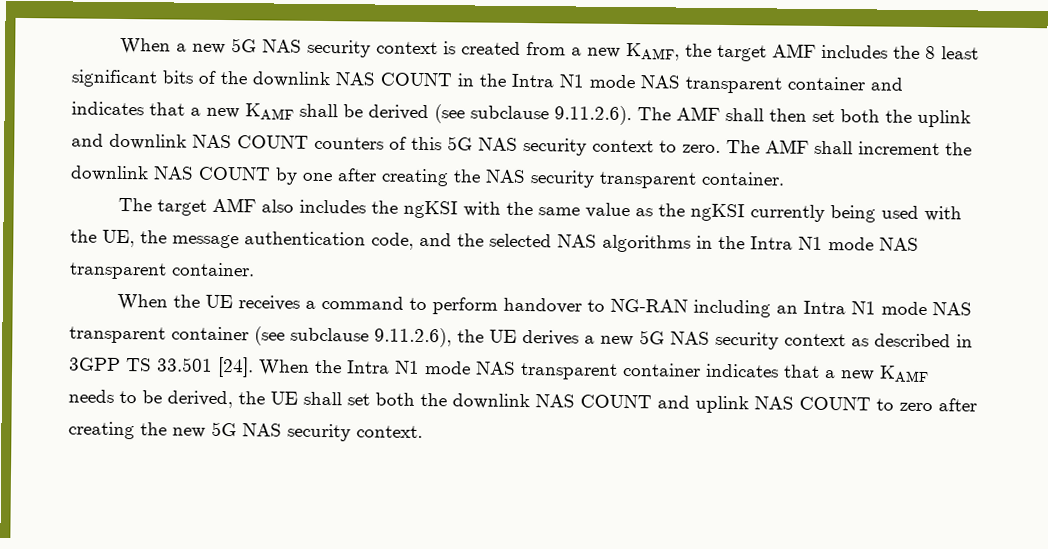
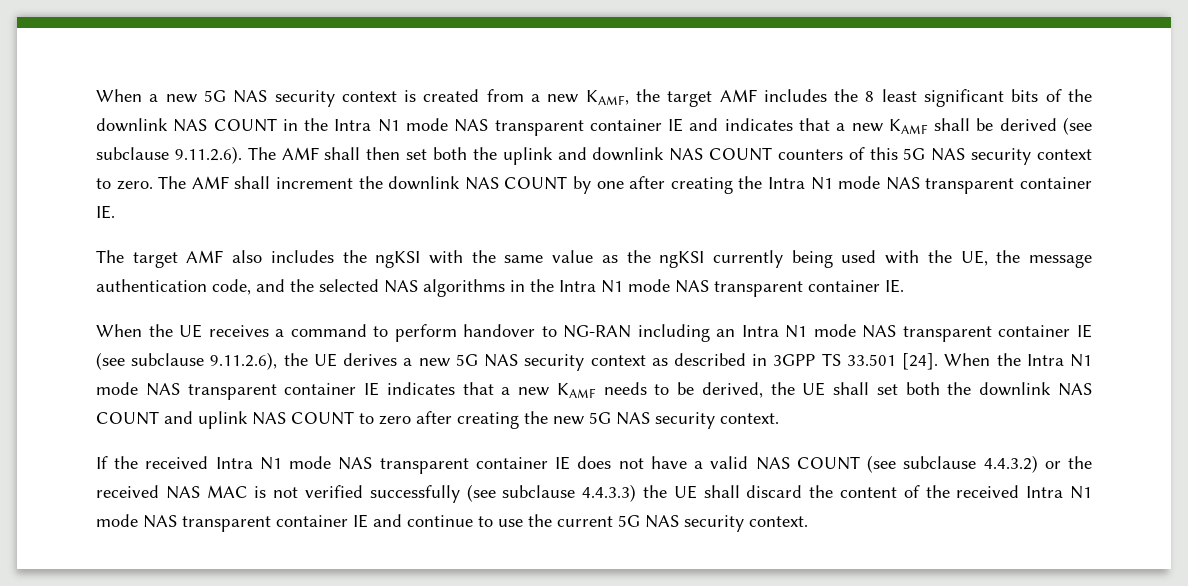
- When a new 5G NAS security context is created from a new KAMF, the target AMF includes the 8 least significant bits of the downlink NAS COUNT in the Intra N1 mode NAS transparent container and indicates that a new KAMF shall be derived (see subclause 9.11.2.6). The AMF shall then set both the uplink and downlink NAS COUNT counters of this 5G NAS security context to zero.
+ When a new 5G NAS security context is created from a new KAMF, the target AMF includes the 8 least significant bits of the downlink NAS COUNT in the Intra N1 mode NAS transparent container IE and indicates that a new KAMF shall be derived (see subclause 9.11.2.6). The AMF shall then set both the uplink and downlink NAS COUNT counters of this 5G NAS security context to zero.
- The AMF shall increment the downlink NAS COUNT by one after creating the NAS security transparent container.
+ The AMF shall increment the downlink NAS COUNT by one after creating the Intra N1 mode NAS transparent container IE.
- The target AMF also includes the ngKSI with the same value as the ngKSI currently being used with the UE, the message authentication code, and the selected NAS algorithms in the Intra N1 mode NAS transparent container.
+ The target AMF also includes the ngKSI with the same value as the ngKSI currently being used with the UE, the message authentication code, and the selected NAS algorithms in the Intra N1 mode NAS transparent container IE.
- When the UE receives a command to perform handover to NG-RAN including an Intra N1 mode NAS transparent container (see subclause 9.11.2.6), the UE derives a new 5G NAS security context as described in 3GPP TS 33.501 [24].
+ When the UE receives a command to perform handover to NG-RAN including an Intra N1 mode NAS transparent container IE (see subclause 9.11.2.6), the UE derives a new 5G NAS security context as described in 3GPP TS 33.501 [24].
- When the Intra N1 mode NAS transparent container indicates that a new KAMF needs to be derived, the UE shall set both the downlink NAS COUNT and uplink NAS COUNT to zero after creating the new 5G NAS security context.
+ When the Intra N1 mode NAS transparent container IE indicates that a new KAMF needs to be derived, the UE shall set both the downlink NAS COUNT and uplink NAS COUNT to zero after creating the new 5G NAS security context.
+ If the received Intra N1 mode NAS transparent container IE does not have a valid NAS COUNT (see subclause 4.4.3.2) or the received NAS MAC is not verified successfully (see subclause 4.4.3.3) the UE shall discard the content of the received Intra N1 mode NAS transparent container IE and continue to use the current 5G NAS security context.

